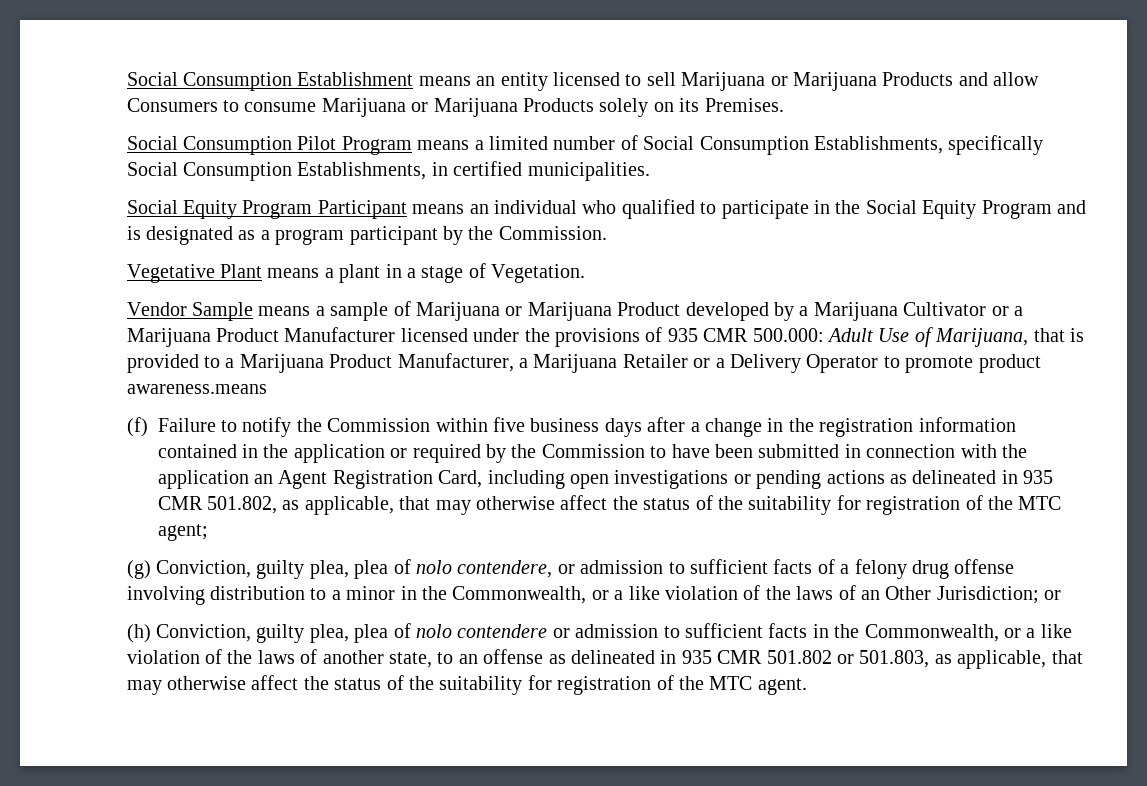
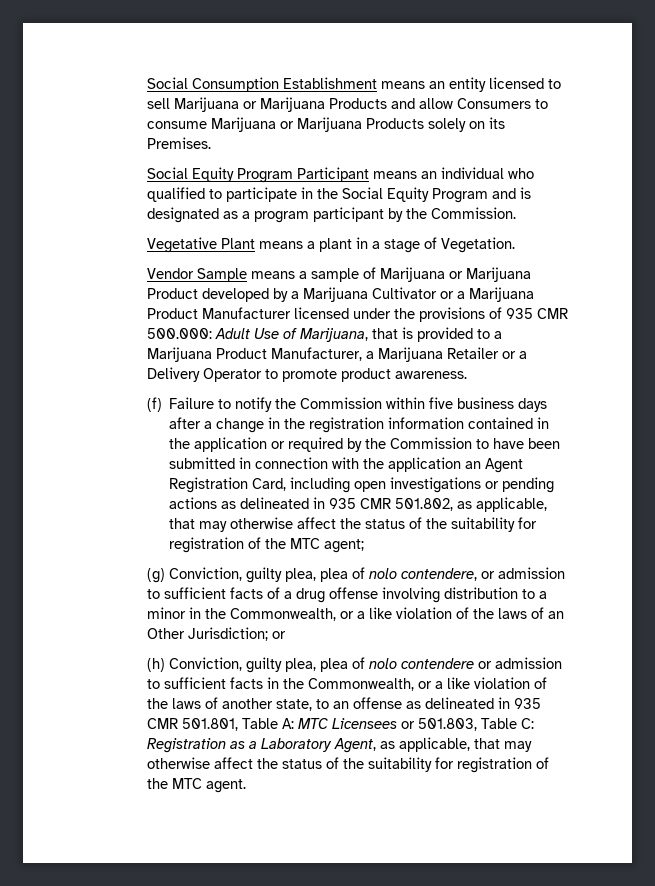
- Social Consumption Pilot Program means a limited number of Social Consumption Establishments, specifically Social Consumption Establishments, in certified municipalities.
- Vendor Sample means a sample of Marijuana or Marijuana Product developed by a Marijuana Cultivator or a Marijuana Product Manufacturer licensed under the provisions of 935 CMR 500.000: Adult Use of Marijuana, that is provided to a Marijuana Product Manufacturer, a Marijuana Retailer or a Delivery Operator to promote product awareness.means
+ Vendor Sample means a sample of Marijuana or Marijuana Product developed by a Marijuana Cultivator or a Marijuana Product Manufacturer licensed under the provisions of 935 CMR 500.000: Adult Use of Marijuana, that is provided to a Marijuana Product Manufacturer, a Marijuana Retailer or a Delivery Operator to promote product awareness.
- (g) Conviction, guilty plea, plea of nolo contendere, or admission to sufficient facts of a felony drug offense involving distribution to a minor in the Commonwealth, or a like violation of the laws of an Other Jurisdiction; or
+ (g) Conviction, guilty plea, plea of nolo contendere, or admission to sufficient facts of a drug offense involving distribution to a minor in the Commonwealth, or a like violation of the laws of an Other Jurisdiction; or
- (h) Conviction, guilty plea, plea of nolo contendere or admission to sufficient facts in the Commonwealth, or a like violation of the laws of another state, to an offense as delineated in 935 CMR 501.802 or 501.803, as applicable, that may otherwise affect the status of the suitability for registration of the MTC agent.
+ (h) Conviction, guilty plea, plea of nolo contendere or admission to sufficient facts in the Commonwealth, or a like violation of the laws of another state, to an offense as delineated in 935 CMR 501.801, Table A: MTC Licensees or 501.803, Table C: Registration as a Laboratory Agent, as applicable, that may otherwise affect the status of the suitability for registration of the MTC agent.

